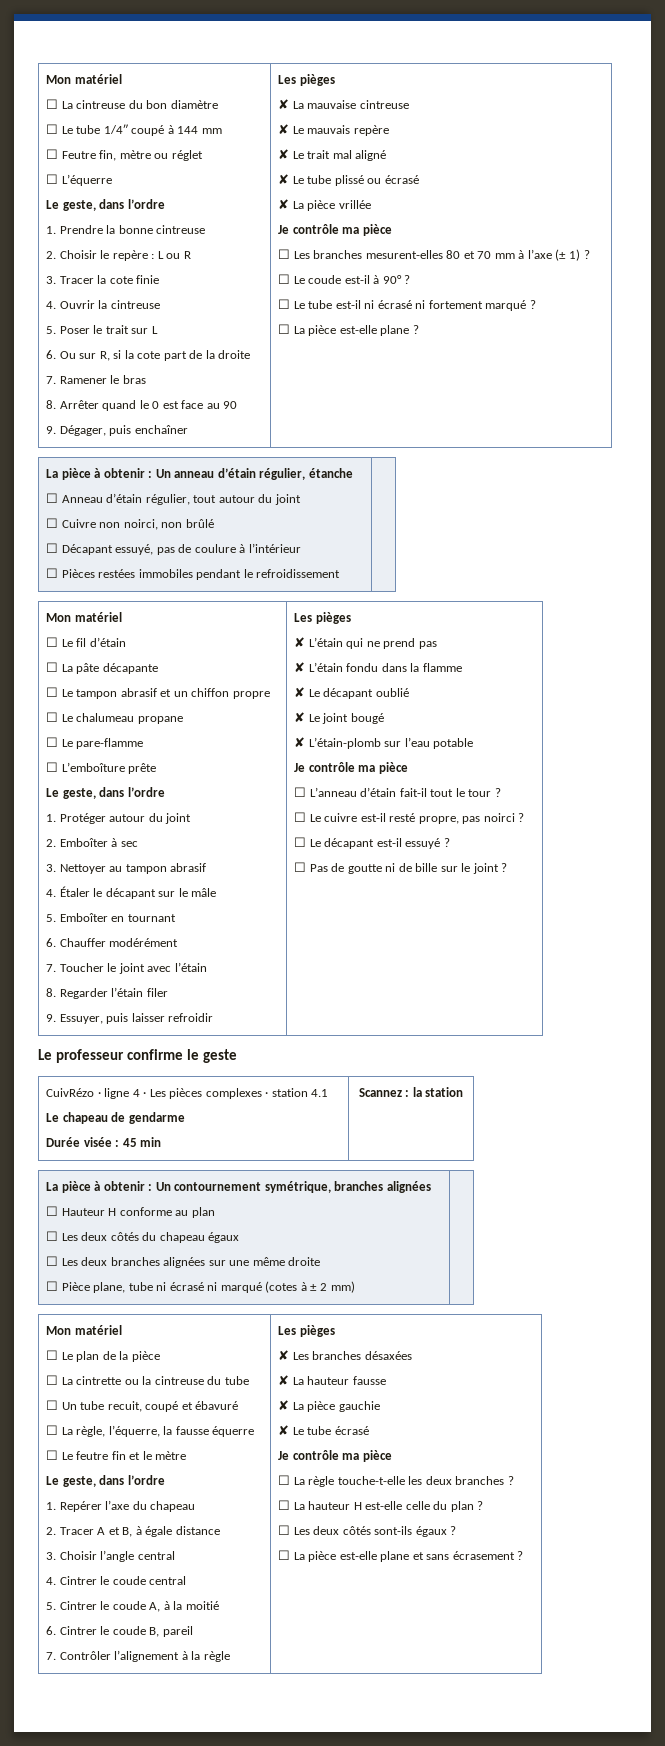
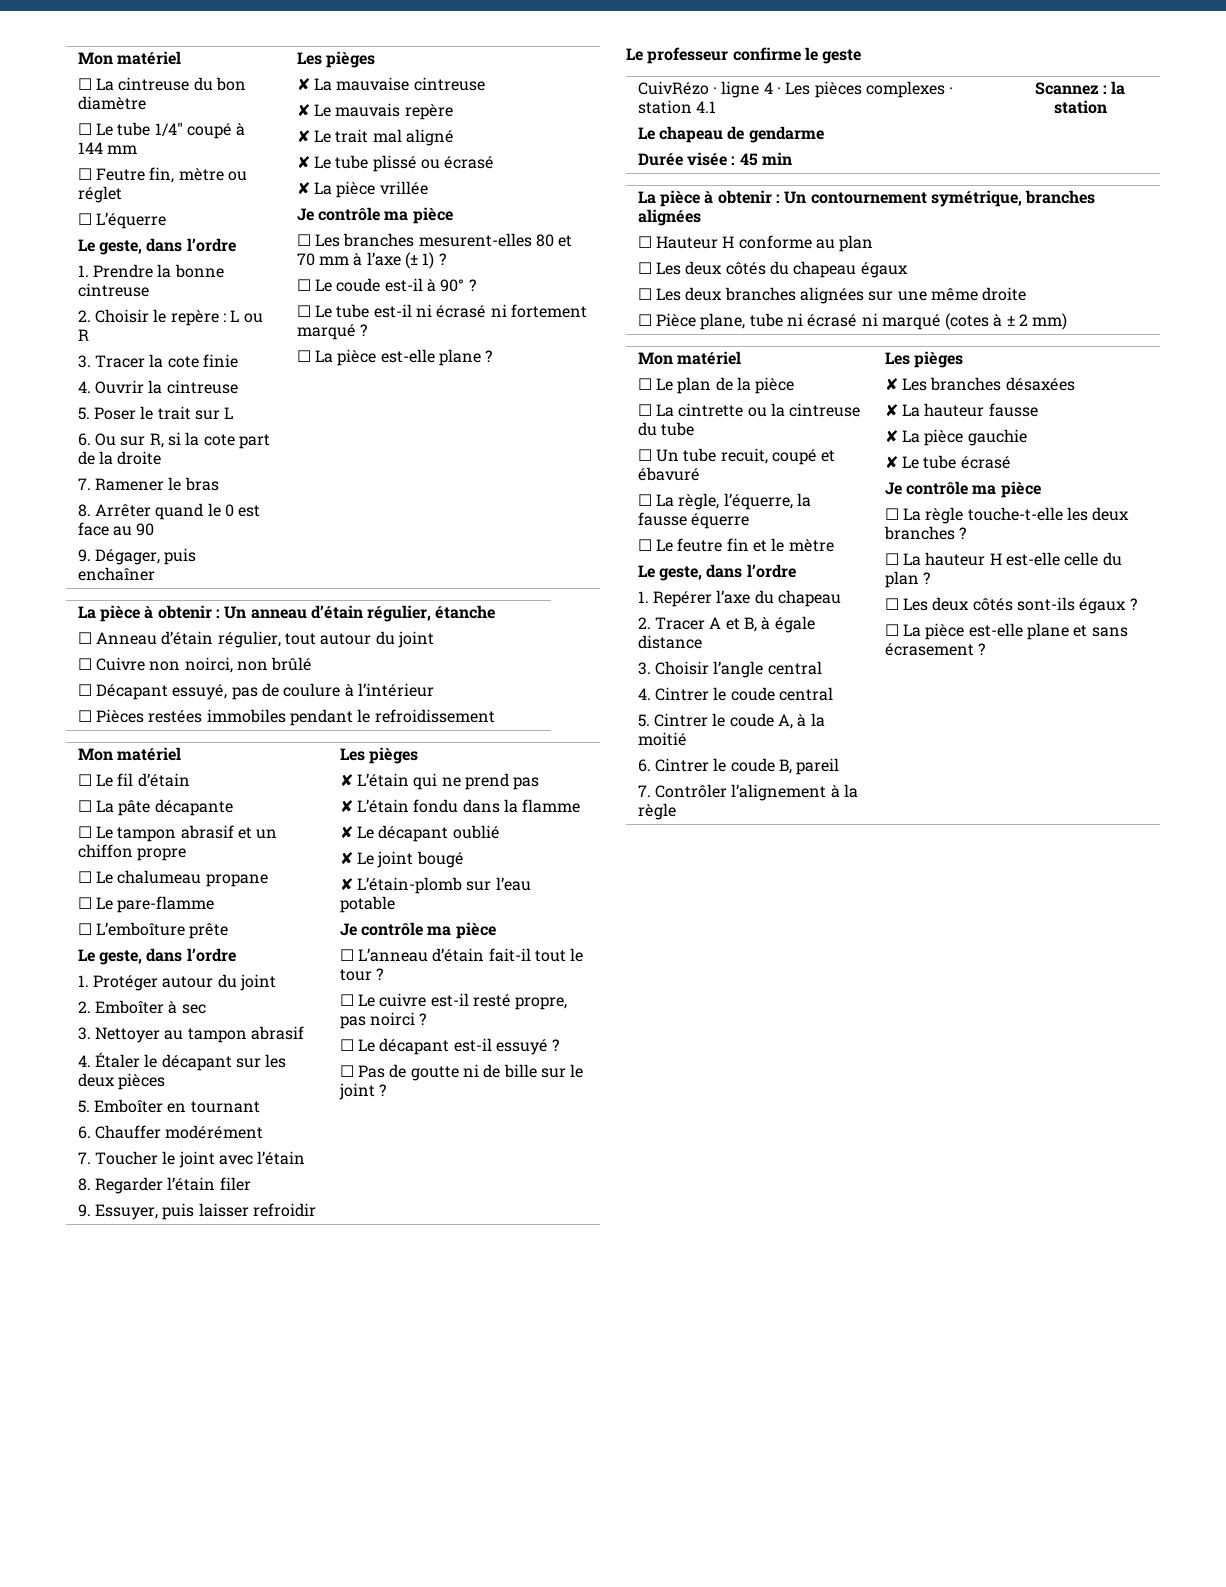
- 4. Étaler le décapant sur le mâle
+ 4. Étaler le décapant sur les deux pièces

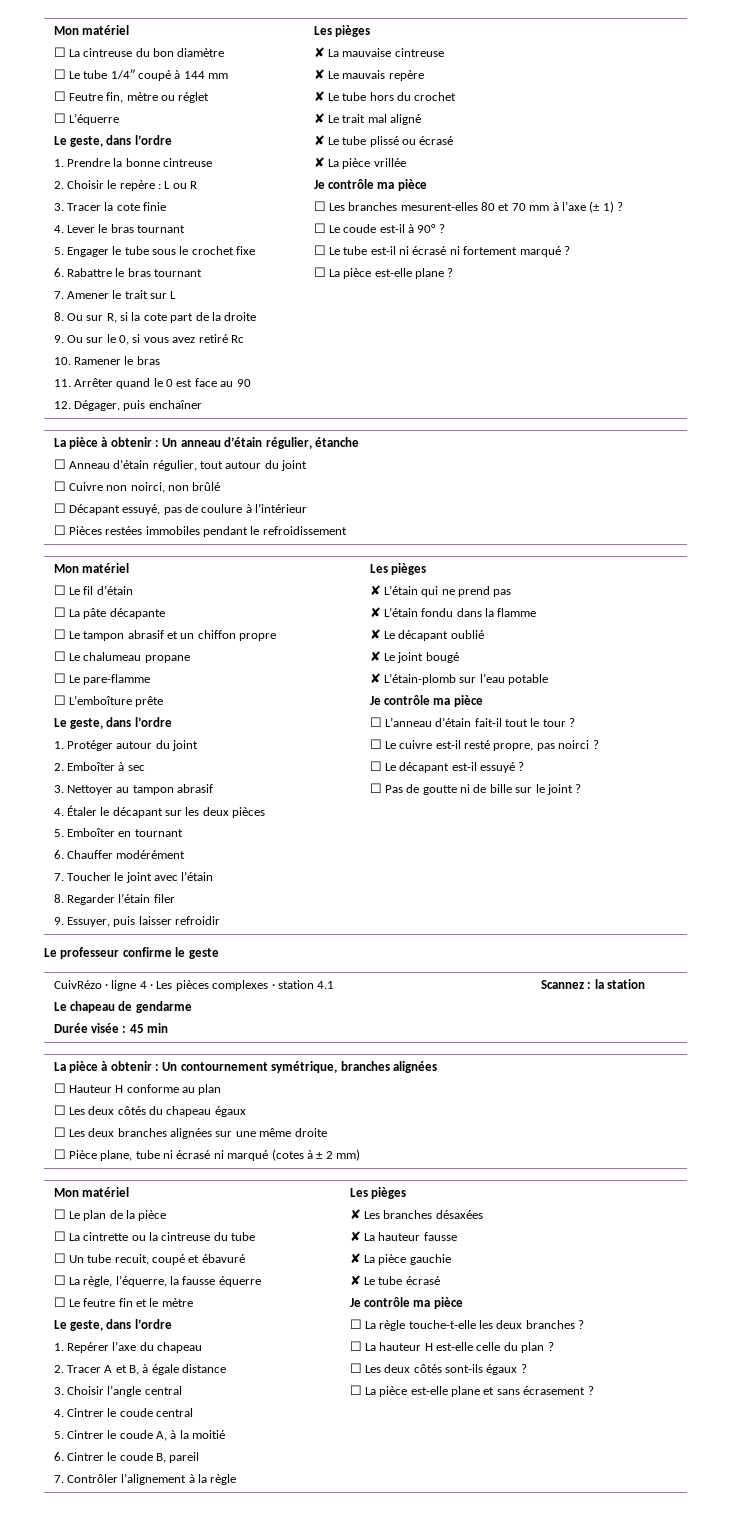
- 4. Ouvrir la cintreuse
- 5. Poser le trait sur L
+ 4. Lever le bras tournant
+ 5. Engager le tube sous le crochet fixe
+ 6. Rabattre le bras tournant
+ 7. Amener le trait sur L
- 6. Ou sur R, si la cote part de la droite
+ 8. Ou sur R, si la cote part de la droite
- 7. Ramener le bras
+ 9. Ou sur le 0, si vous avez retiré Rc
+ 10. Ramener le bras
- 8. Arrêter quand le 0 est face au 90
+ 11. Arrêter quand le 0 est face au 90
- 9. Dégager, puis enchaîner
+ 12. Dégager, puis enchaîner
+ ✘ Le tube hors du crochet

